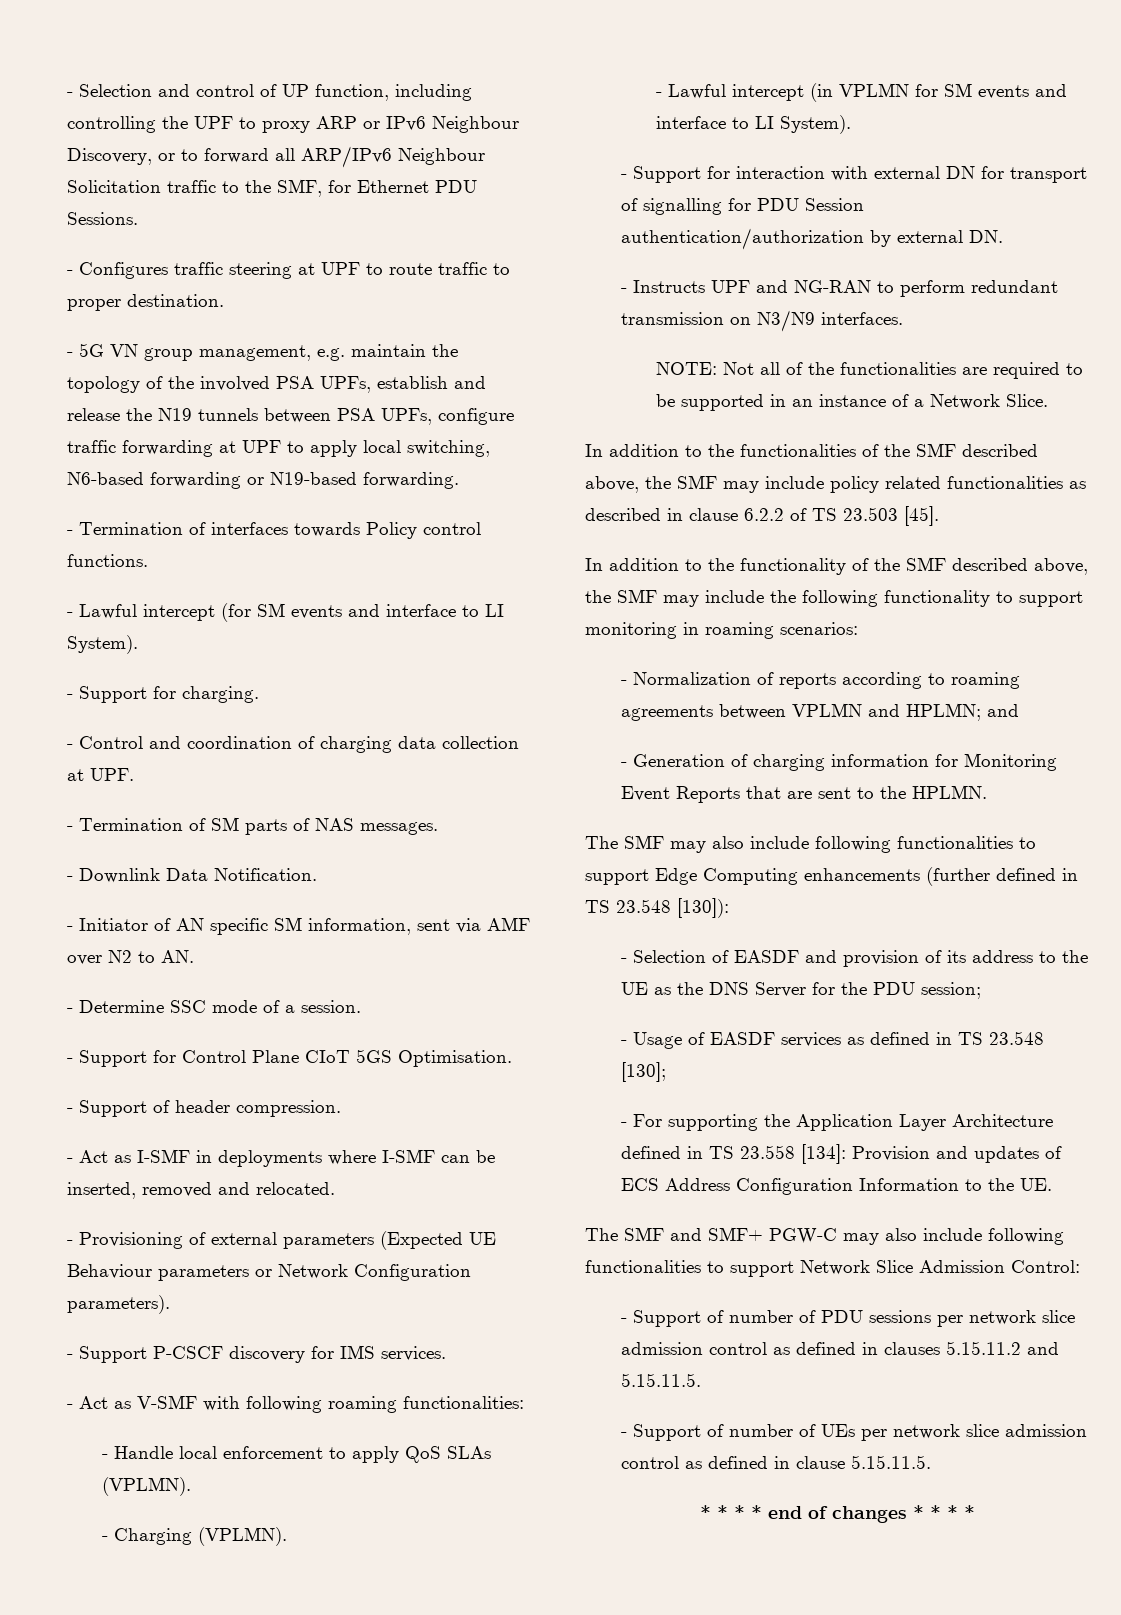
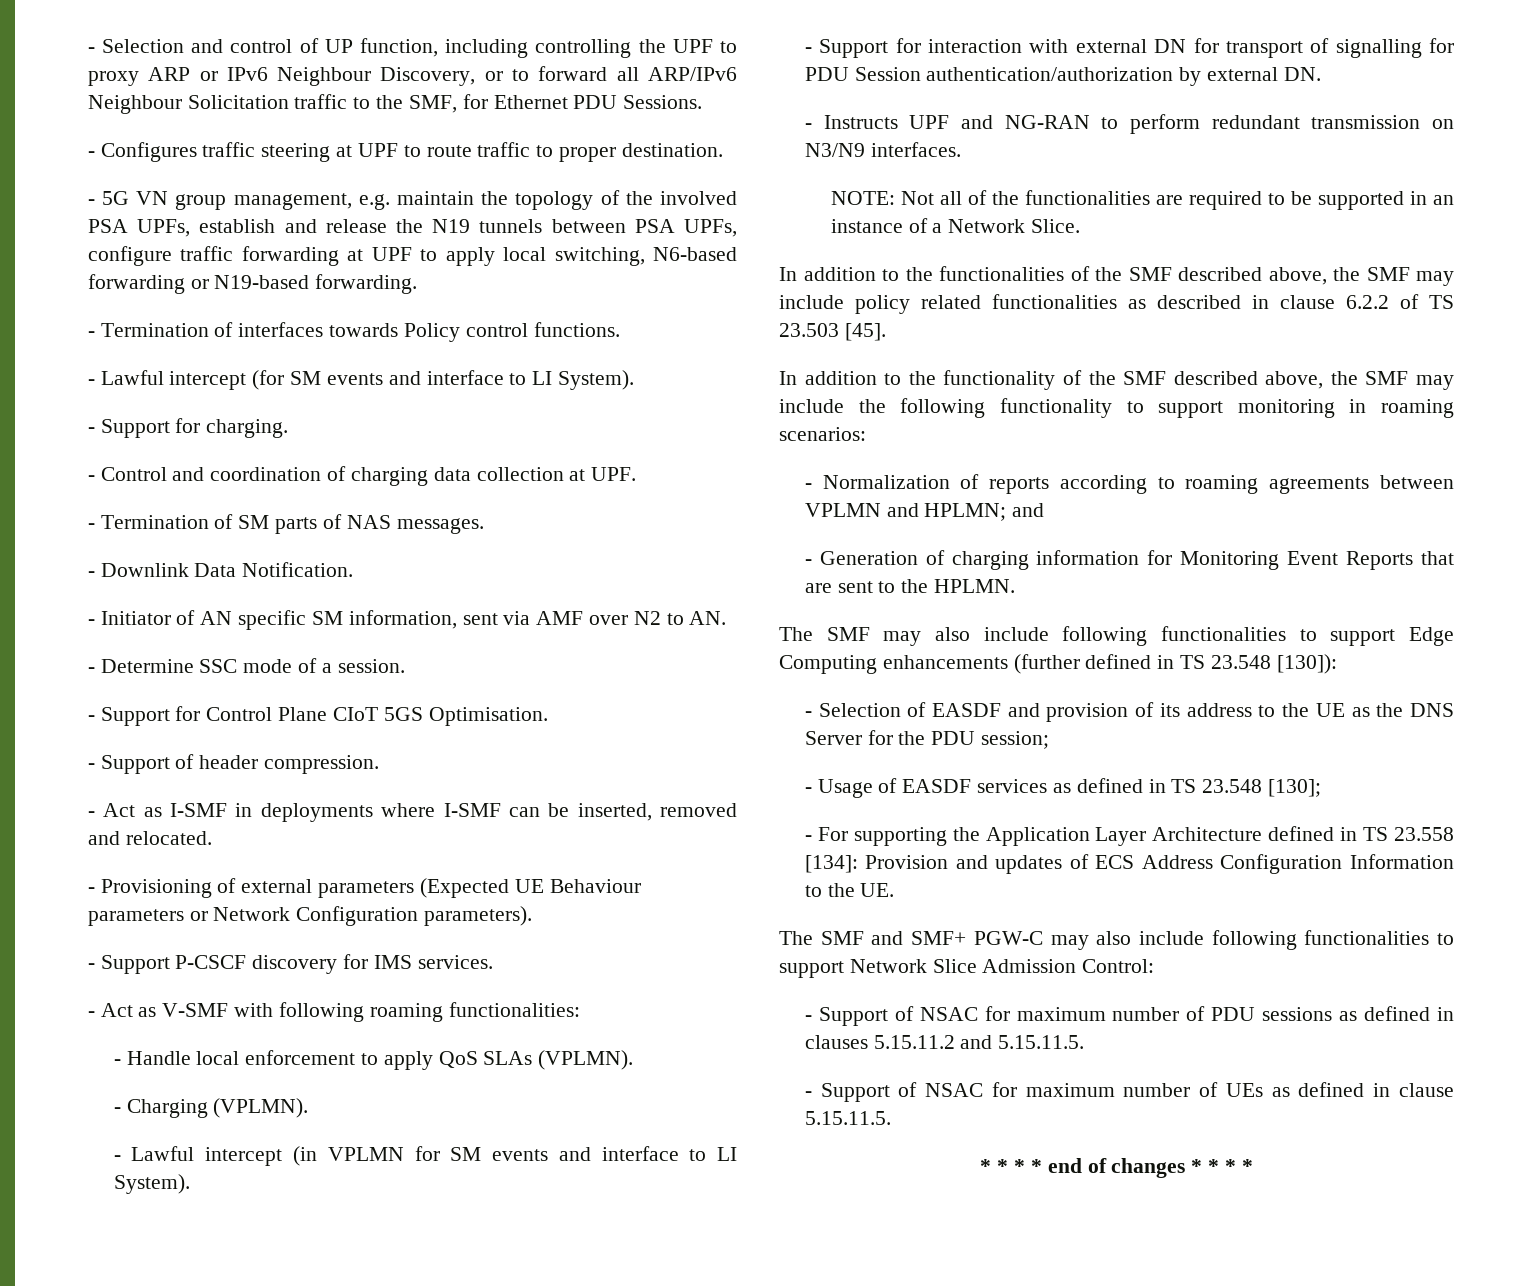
- - Support of number of PDU sessions per network slice admission control as defined in clauses 5.15.11.2 and 5.15.11.5.
+ - Support of NSAC for maximum number of PDU sessions as defined in clauses 5.15.11.2 and 5.15.11.5.
- - Support of number of UEs per network slice admission control as defined in clause 5.15.11.5.
+ - Support of NSAC for maximum number of UEs as defined in clause 5.15.11.5.

